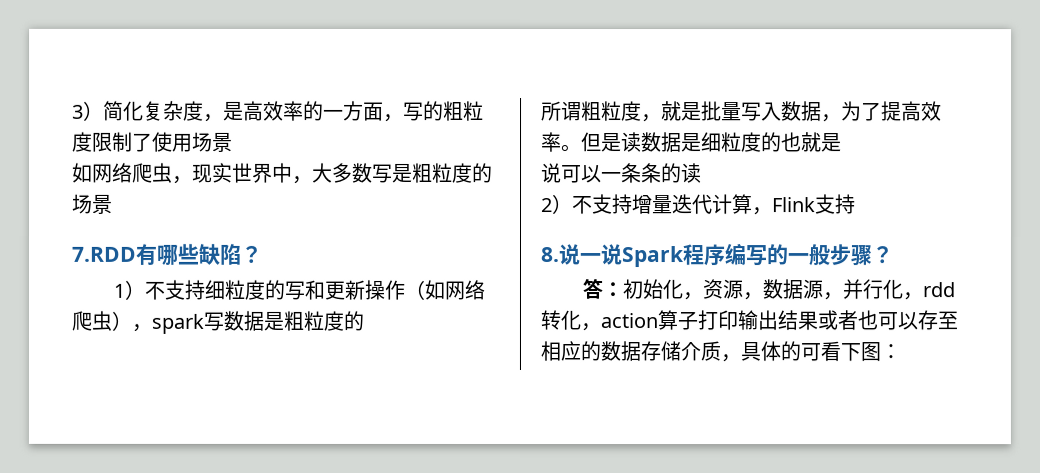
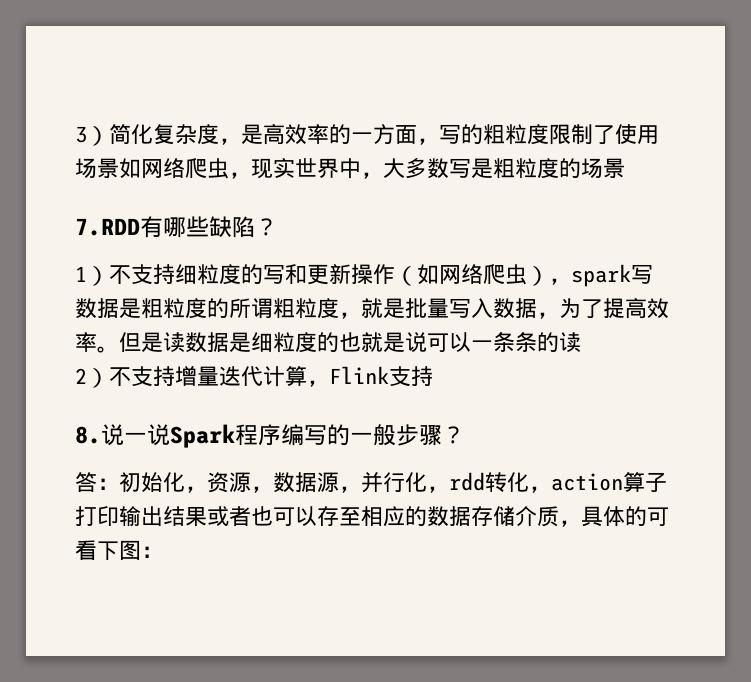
- 3）简化复杂度，是高效率的一方面，写的粗粒度限制了使用场景
- 如网络爬虫，现实世界中，大多数写是粗粒度的场景
+ 3）简化复杂度，是高效率的一方面，写的粗粒度限制了使用场景如网络爬虫，现实世界中，大多数写是粗粒度的场景
- 1）不支持细粒度的写和更新操作（如网络爬虫），spark写数据是粗粒度的
- 所谓粗粒度，就是批量写入数据，为了提高效率。
+ 1）不支持细粒度的写和更新操作（如网络爬虫），spark写数据是粗粒度的所谓粗粒度，就是批量写入数据，为了提高效率。
- 但是读数据是细粒度的也就是
- 说可以一条条的读
+ 但是读数据是细粒度的也就是说可以一条条的读

